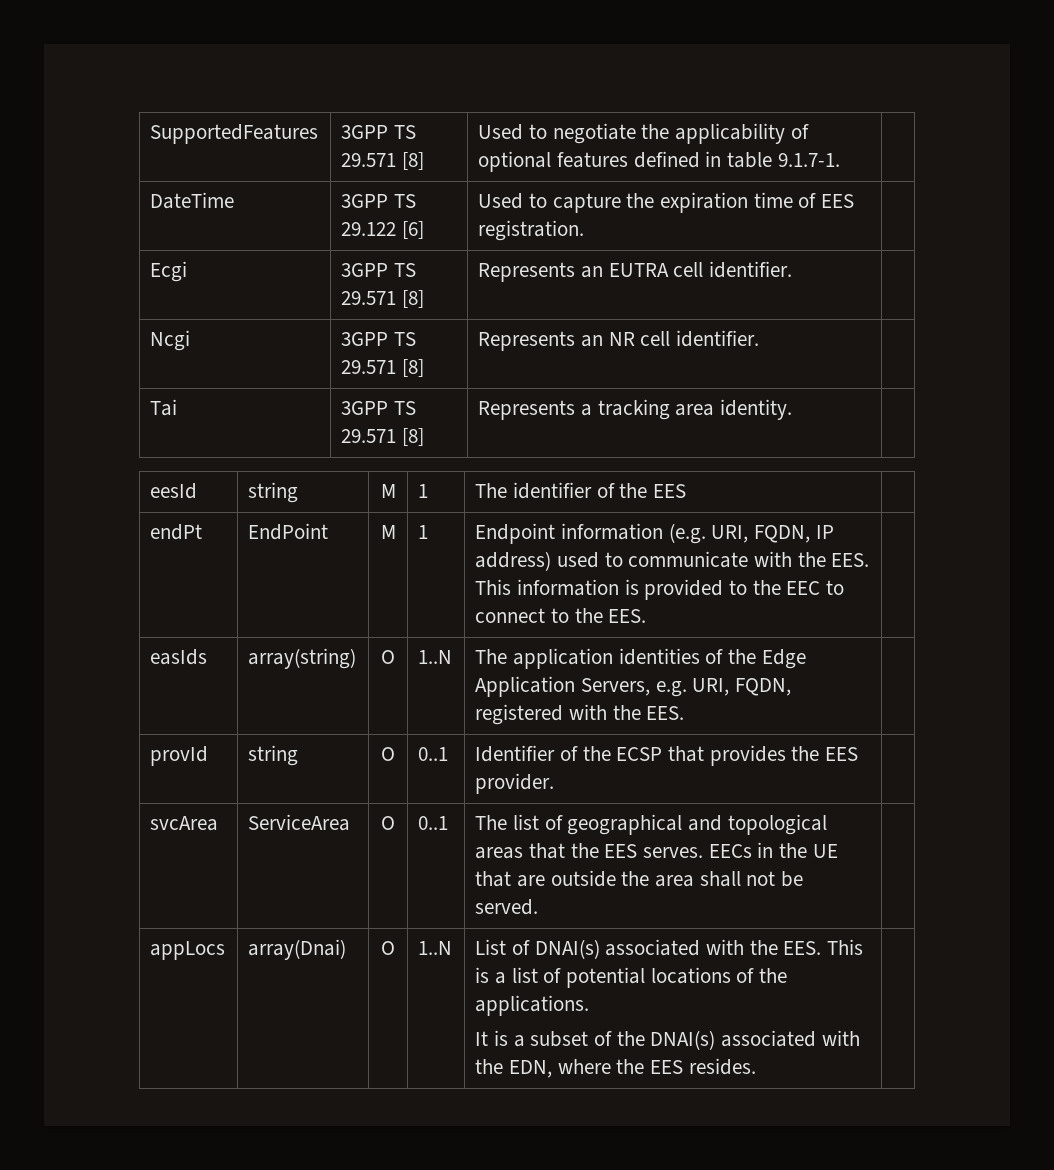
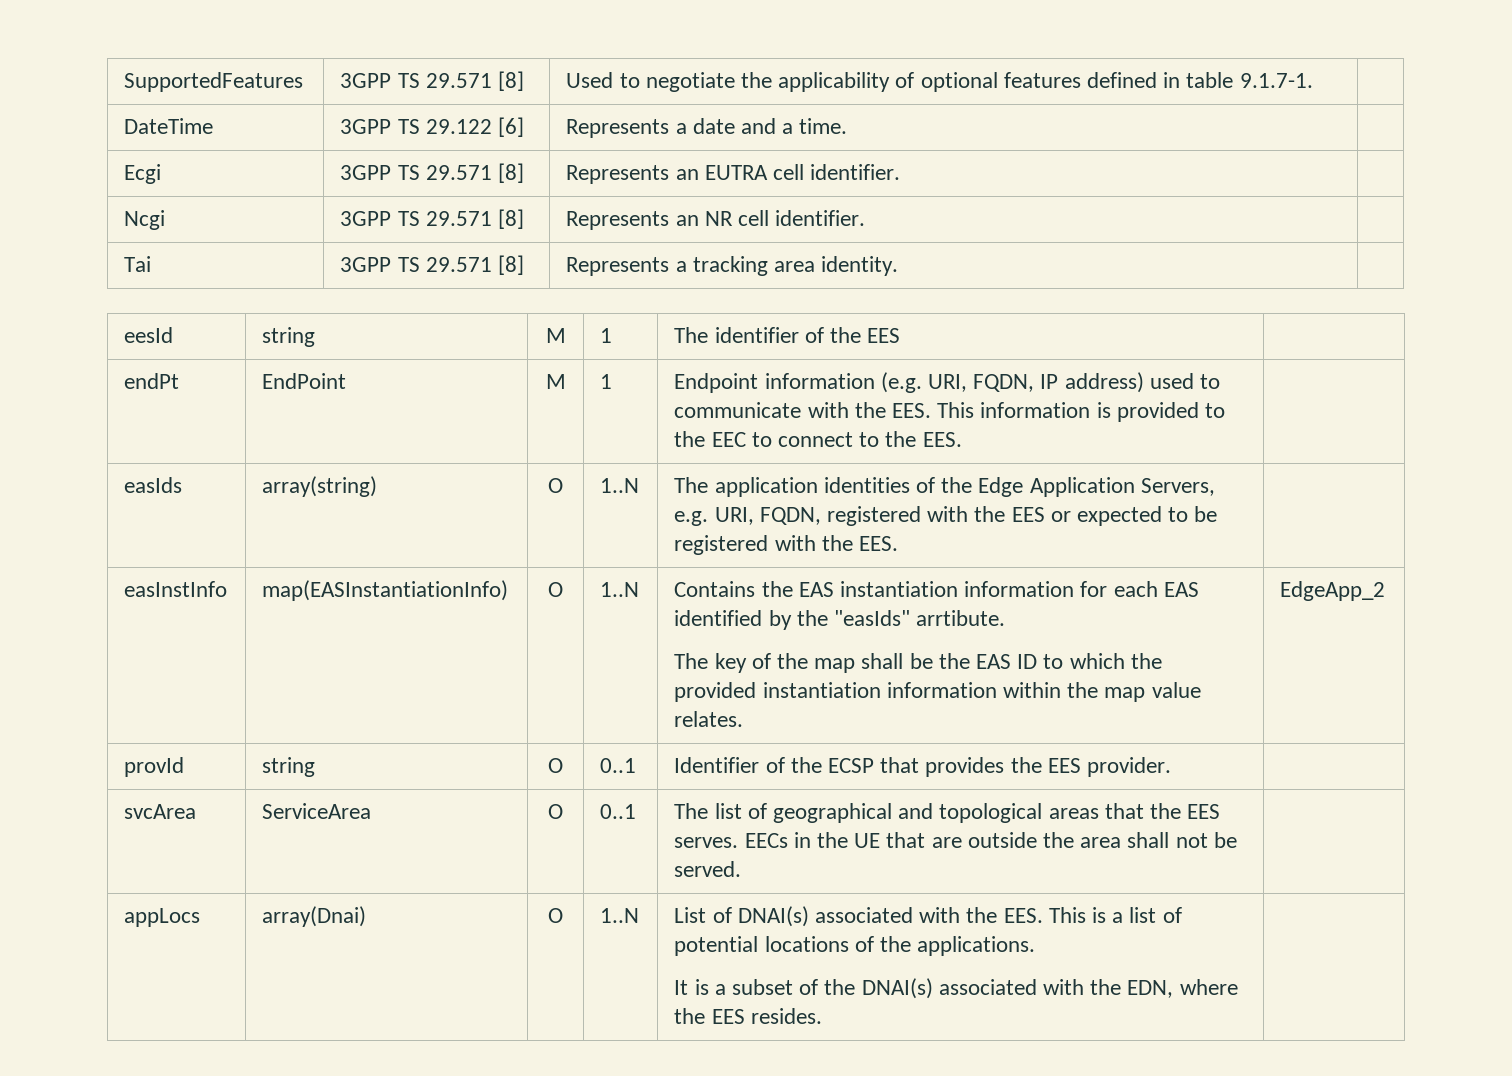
- DateTime | 3GPP TS 29.122 [6] | Used to capture the expiration time of EES registration. |
+ DateTime | 3GPP TS 29.122 [6] | Represents a date and a time. |
- easIds | array(string) | O | 1..N | The application identities of the Edge Application Servers, e.g. URI, FQDN, registered with the EES. |
+ easIds | array(string) | O | 1..N | The application identities of the Edge Application Servers, e.g. URI, FQDN, registered with the EES or expected to be registered with the EES. |
+ easInstInfo | map(EASInstantiationInfo) | O | 1..N | Contains the EAS instantiation information for each EAS identified by the "easIds" arrtibute.
+ The key of the map shall be the EAS ID to which the provided instantiation information within the map value relates. | EdgeApp_2

